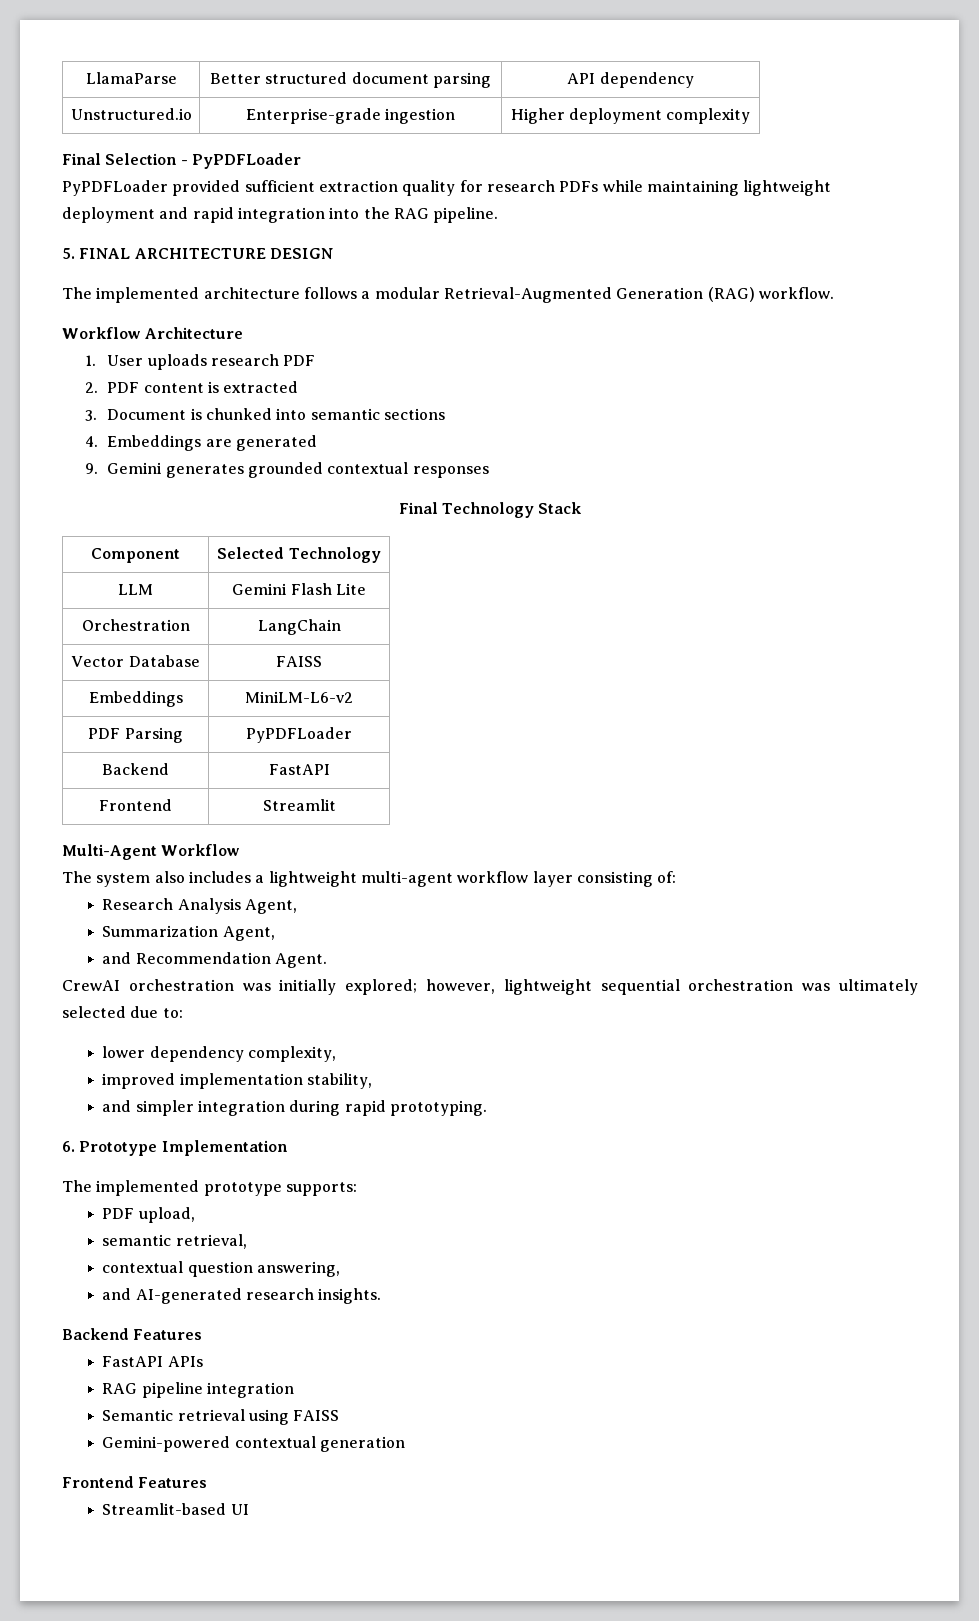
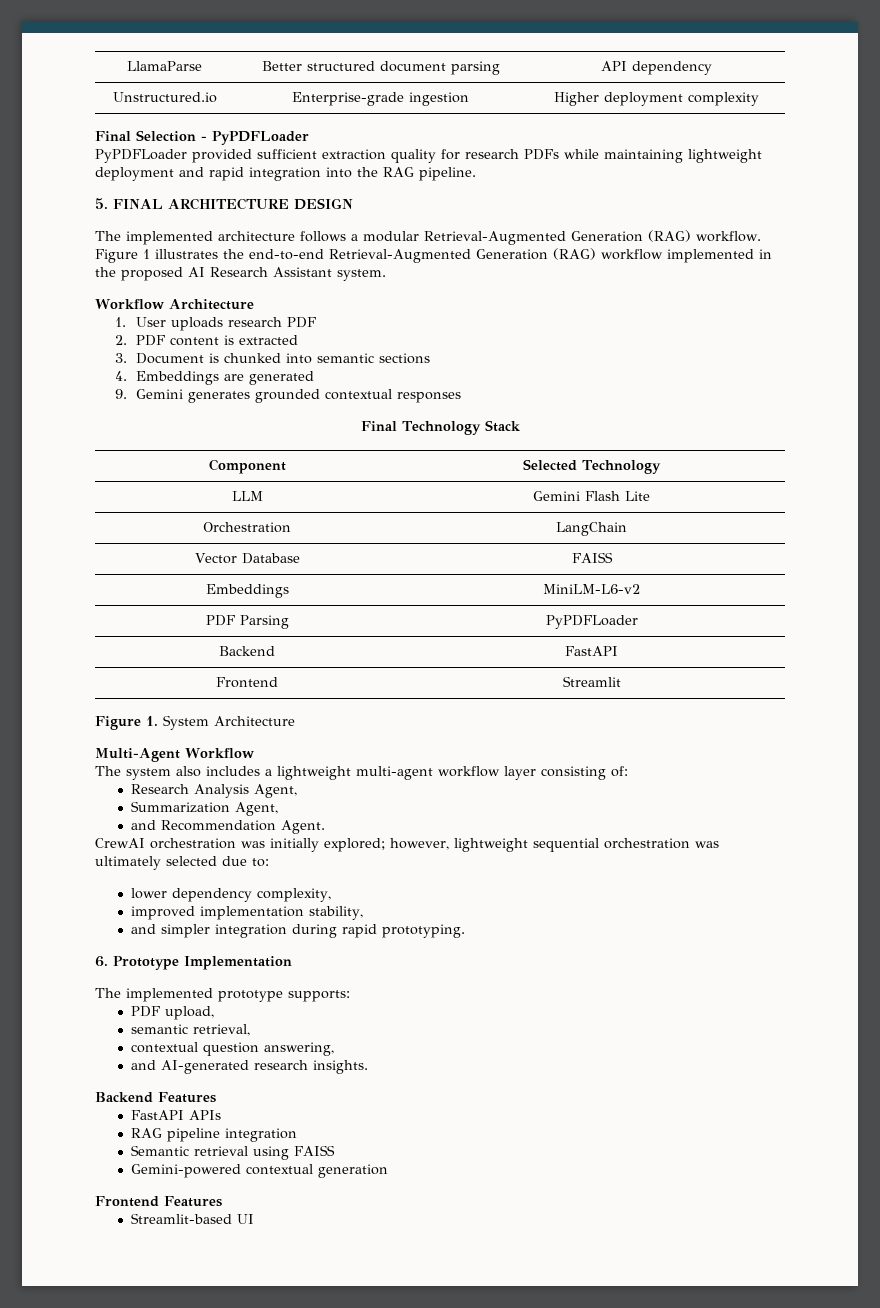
+ Figure 1 illustrates the end-to-end Retrieval-Augmented Generation (RAG) workflow implemented in the proposed AI Research Assistant system.
+ Figure 1. System Architecture

